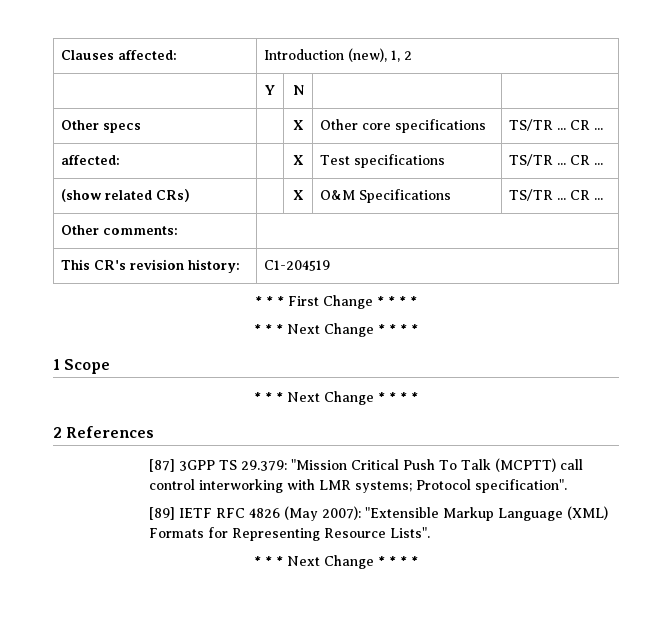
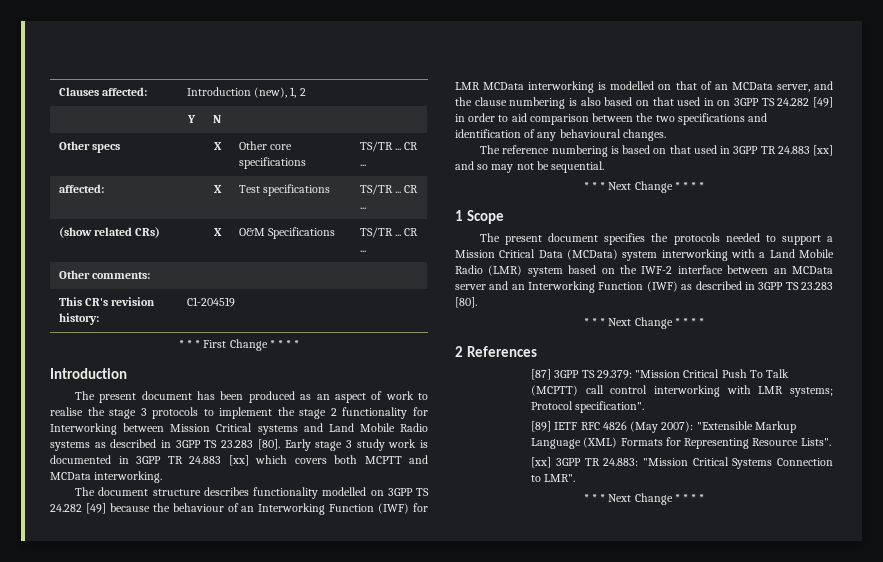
  * * * First Change * * * *
+ Introduction
+ The present document has been produced as an aspect of work to realise the stage 3 protocols to implement the stage 2 functionality for Interworking between Mission Critical systems and Land Mobile Radio systems as described in 3GPP TS 23.283 [80]. Early stage 3 study work is documented in 3GPP TR 24.883 [xx] which covers both MCPTT and MCData interworking.
+ The document structure describes functionality modelled on 3GPP TS 24.282 [49] because the behaviour of an Interworking Function (IWF) for LMR MCData interworking is modelled on that of an MCData server, and the clause numbering is also based on that used in on 3GPP TS 24.282 [49] in order to aid comparison between the two specifications and identification of any behavioural changes.
+ The reference numbering is based on that used in 3GPP TR 24.883 [xx] and so may not be sequential.
+ The present document specifies the protocols needed to support a Mission Critical Data (MCData) system interworking with a Land Mobile Radio (LMR) system based on the IWF-2 interface between an MCData server and an Interworking Function (IWF) as described in 3GPP TS 23.283 [80].
+ [xx] 3GPP TR 24.883: "Mission Critical Systems Connection to LMR".

